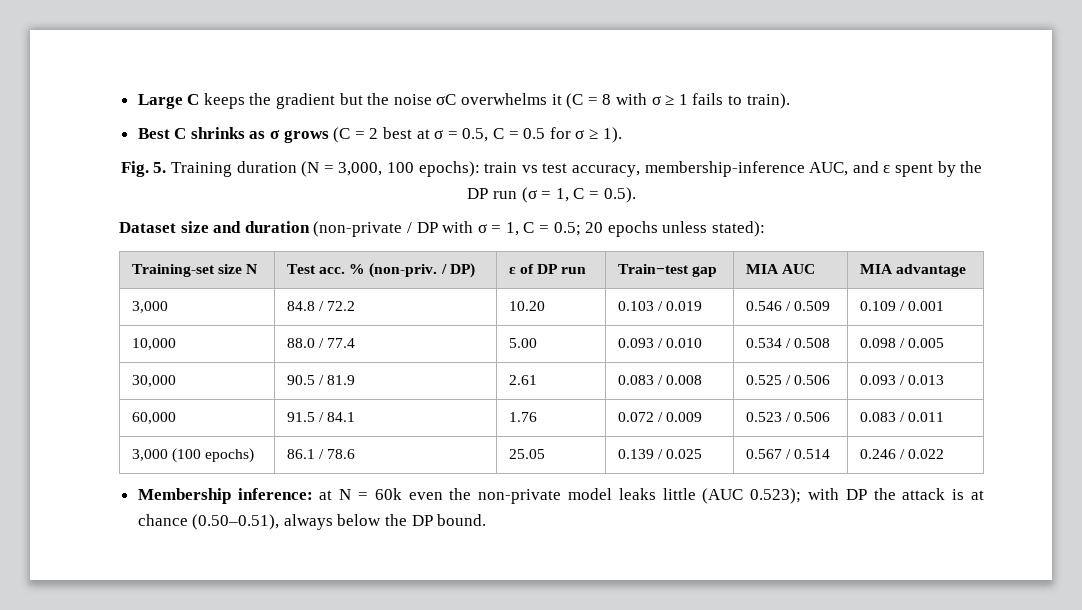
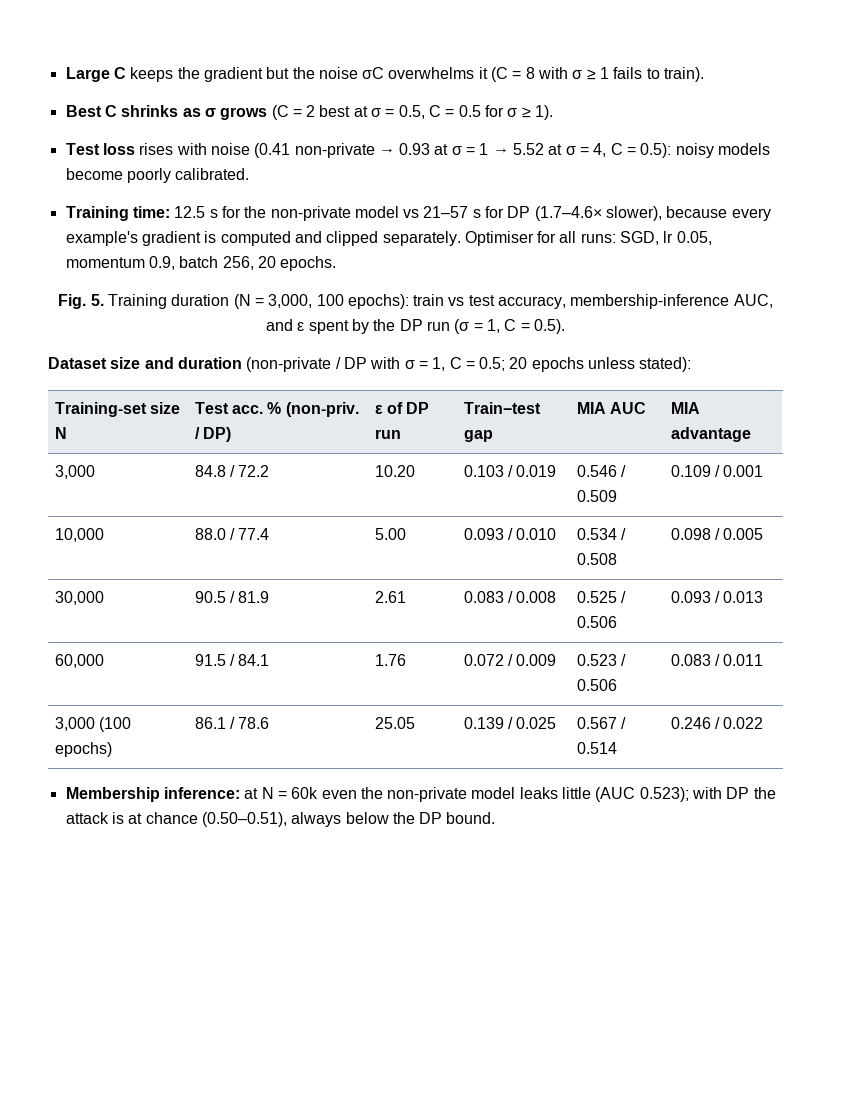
+ Test loss rises with noise (0.41 non-private → 0.93 at σ = 1 → 5.52 at σ = 4, C = 0.5): noisy models become poorly calibrated.
+ Training time: 12.5 s for the non-private model vs 21–57 s for DP (1.7–4.6× slower), because every example's gradient is computed and clipped separately. Optimiser for all runs: SGD, lr 0.05, momentum 0.9, batch 256, 20 epochs.

